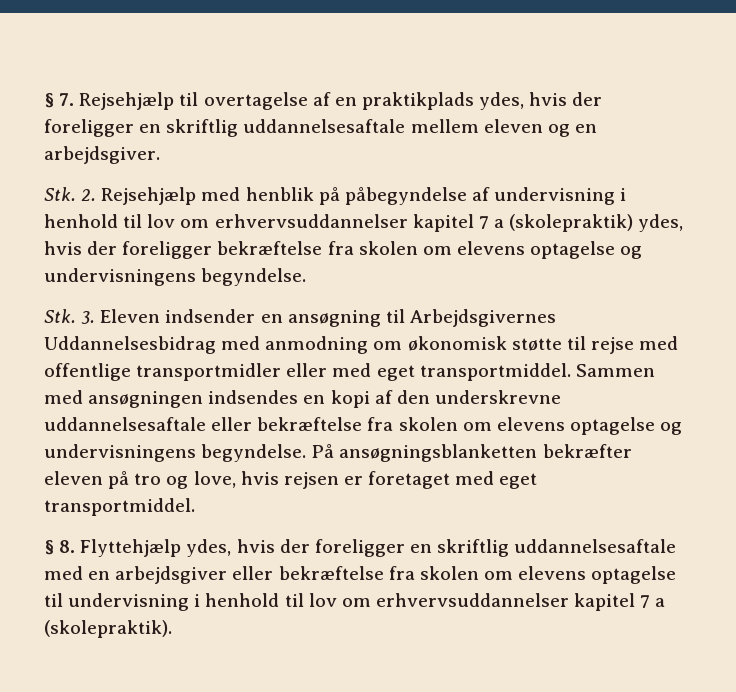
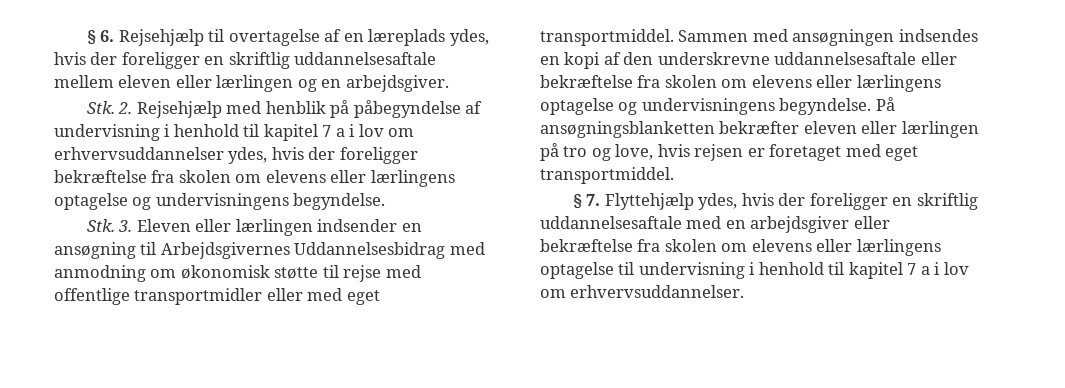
- § 7. Rejsehjælp til overtagelse af en praktikplads ydes, hvis der foreligger en skriftlig uddannelsesaftale mellem eleven og en arbejdsgiver.
+ § 6. Rejsehjælp til overtagelse af en læreplads ydes, hvis der foreligger en skriftlig uddannelsesaftale mellem eleven eller lærlingen og en arbejdsgiver.
- Stk. 2. Rejsehjælp med henblik på påbegyndelse af undervisning i henhold til lov om erhvervsuddannelser kapitel 7 a (skolepraktik) ydes, hvis der foreligger bekræftelse fra skolen om elevens optagelse og undervisningens begyndelse.
+ Stk. 2. Rejsehjælp med henblik på påbegyndelse af undervisning i henhold til kapitel 7 a i lov om erhvervsuddannelser ydes, hvis der foreligger bekræftelse fra skolen om elevens eller lærlingens optagelse og undervisningens begyndelse.
- Stk. 3. Eleven indsender en ansøgning til Arbejdsgivernes Uddannelsesbidrag med anmodning om økonomisk støtte til rejse med offentlige transportmidler eller med eget transportmiddel.
+ Stk. 3. Eleven eller lærlingen indsender en ansøgning til Arbejdsgivernes Uddannelsesbidrag med anmodning om økonomisk støtte til rejse med offentlige transportmidler eller med eget transportmiddel.
- Sammen med ansøgningen indsendes en kopi af den underskrevne uddannelsesaftale eller bekræftelse fra skolen om elevens optagelse og undervisningens begyndelse.
+ Sammen med ansøgningen indsendes en kopi af den underskrevne uddannelsesaftale eller bekræftelse fra skolen om elevens eller lærlingens optagelse og undervisningens begyndelse.
- På ansøgningsblanketten bekræfter eleven på tro og love, hvis rejsen er foretaget med eget transportmiddel.
+ På ansøgningsblanketten bekræfter eleven eller lærlingen på tro og love, hvis rejsen er foretaget med eget transportmiddel.
- § 8. Flyttehjælp ydes, hvis der foreligger en skriftlig uddannelsesaftale med en arbejdsgiver eller bekræftelse fra skolen om elevens optagelse til undervisning i henhold til lov om erhvervsuddannelser kapitel 7 a (skolepraktik).
+ § 7. Flyttehjælp ydes, hvis der foreligger en skriftlig uddannelsesaftale med en arbejdsgiver eller bekræftelse fra skolen om elevens eller lærlingens optagelse til undervisning i henhold til kapitel 7 a i lov om erhvervsuddannelser.

